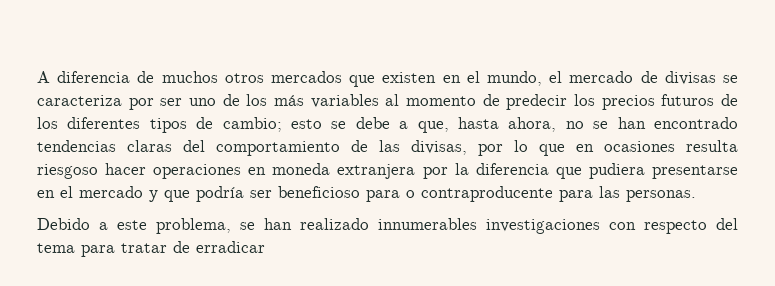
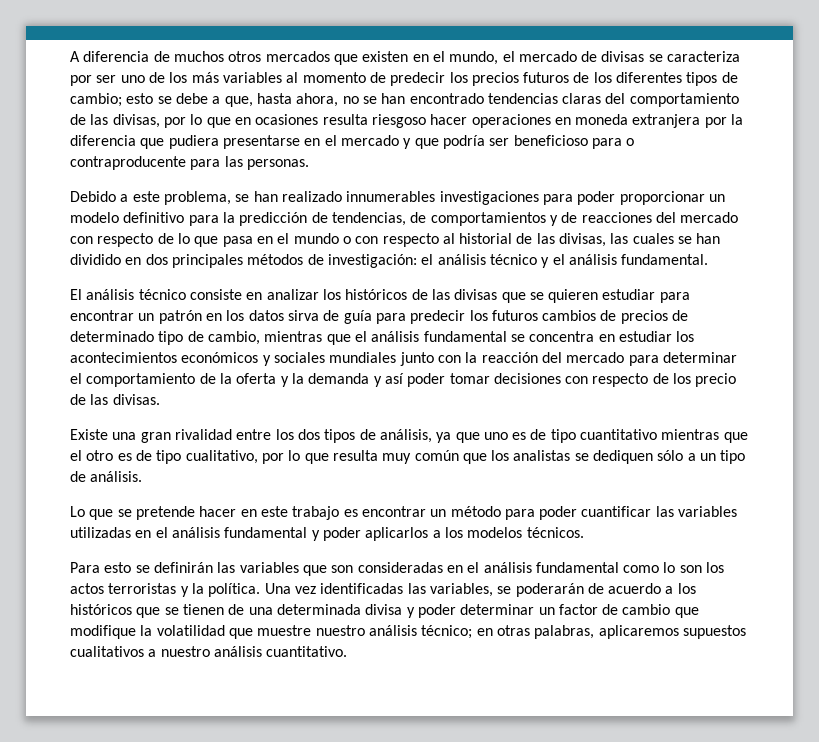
- Debido a este problema, se han realizado innumerables investigaciones con respecto del tema para tratar de erradicar
+ Debido a este problema, se han realizado innumerables investigaciones para poder proporcionar un modelo definitivo para la predicción de tendencias, de comportamientos y de reacciones del mercado con respecto de lo que pasa en el mundo o con respecto al historial de las divisas, las cuales se han dividido en dos principales métodos de investigación: el análisis técnico y el análisis fundamental.
+ El análisis técnico consiste en analizar los históricos de las divisas que se quieren estudiar para encontrar un patrón en los datos sirva de guía para predecir los futuros cambios de precios de determinado tipo de cambio, mientras que el análisis fundamental se concentra en estudiar los acontecimientos económicos y sociales mundiales junto con la reacción del mercado para determinar el comportamiento de la oferta y la demanda y así poder tomar decisiones con respecto de los precio de las divisas.
+ Existe una gran rivalidad entre los dos tipos de análisis, ya que uno es de tipo cuantitativo mientras que el otro es de tipo cualitativo, por lo que resulta muy común que los analistas se dediquen sólo a un tipo de análisis.
+ Lo que se pretende hacer en este trabajo es encontrar un método para poder cuantificar las variables utilizadas en el análisis fundamental y poder aplicarlos a los modelos técnicos.
+ Para esto se definirán las variables que son consideradas en el análisis fundamental como lo son los actos terroristas y la política. Una vez identificadas las variables, se poderarán de acuerdo a los históricos que se tienen de una determinada divisa y poder determinar un factor de cambio que modifique la volatilidad que muestre nuestro análisis técnico; en otras palabras, aplicaremos supuestos cualitativos a nuestro análisis cuantitativo.

